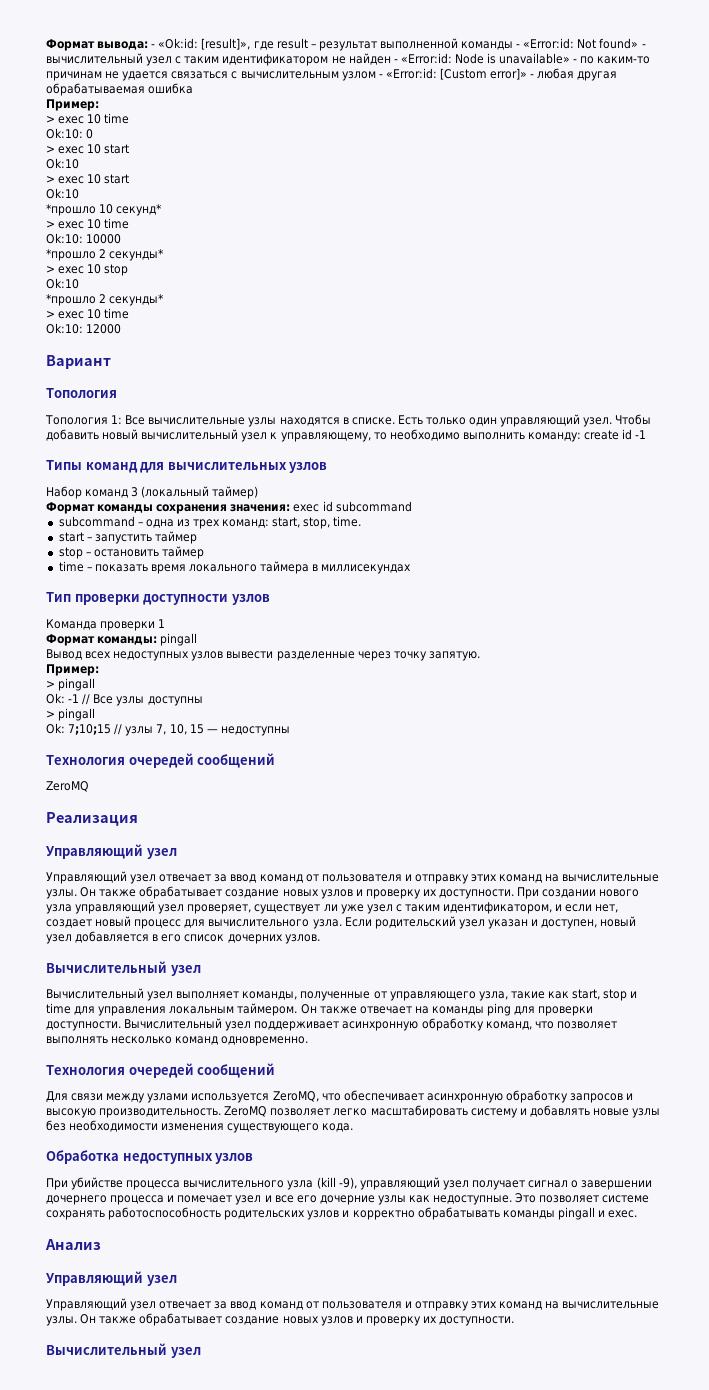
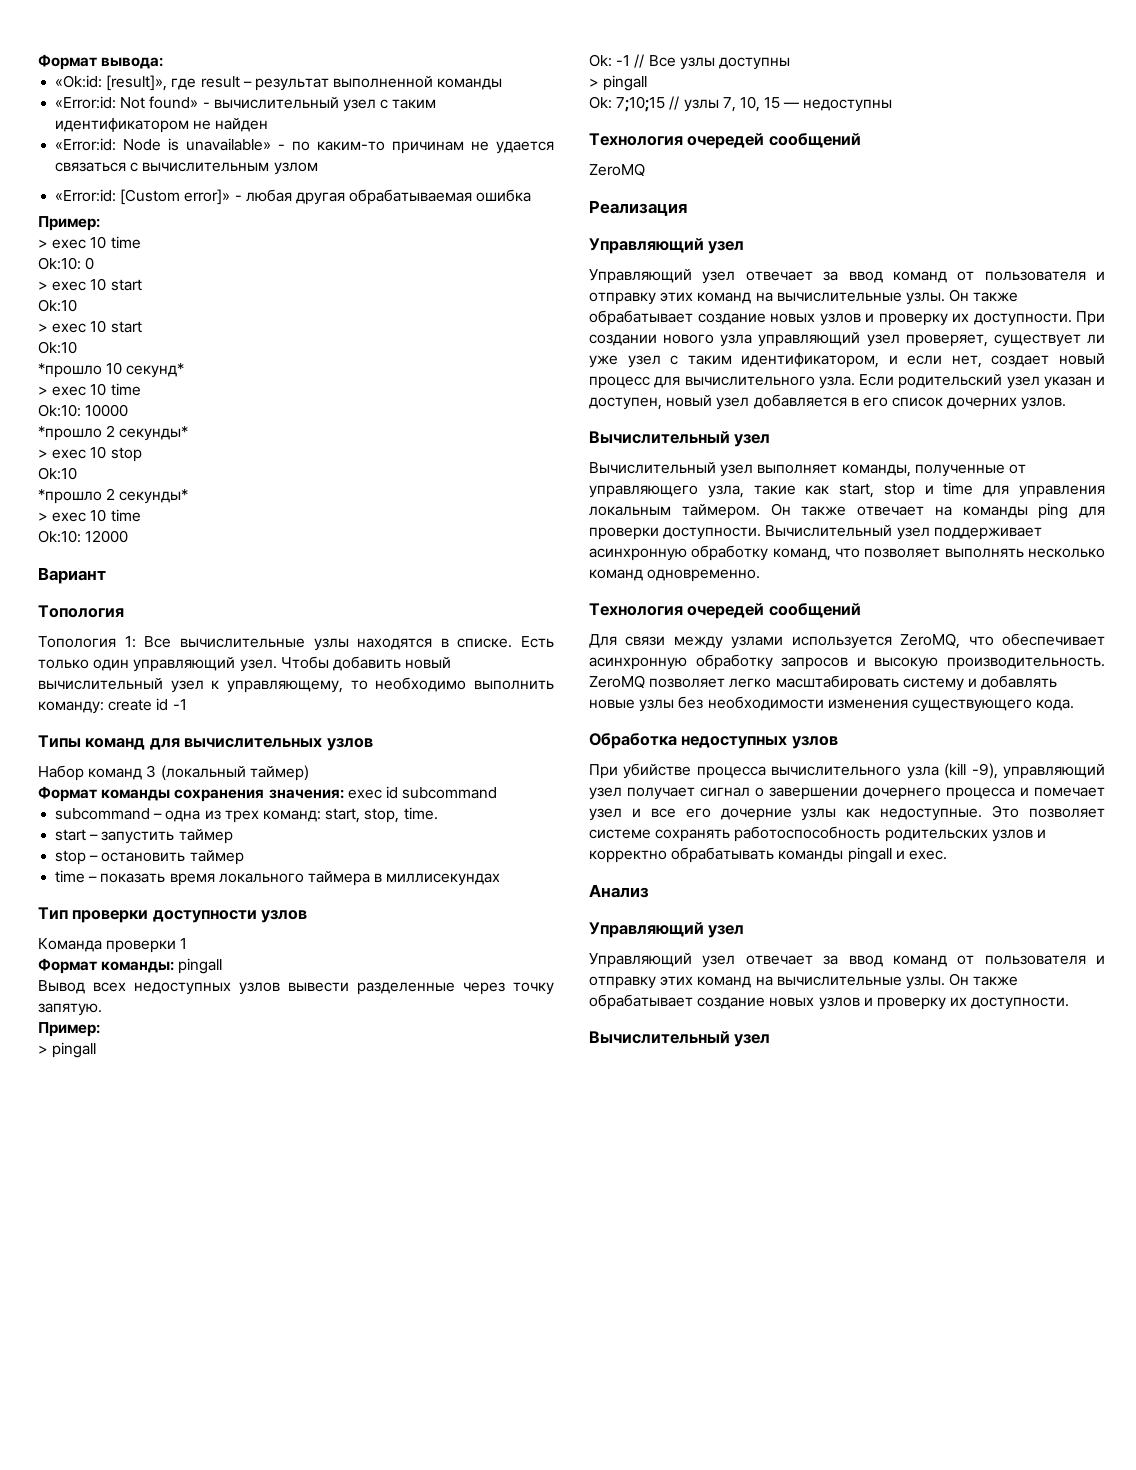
- Формат вывода: - «Ok:id: [result]», где result – результат выполненной команды - «Error:id: Not found» - вычислительный узел с таким идентификатором не найден - «Error:id: Node is unavailable» - по каким-то причинам не удается связаться с вычислительным узлом - «Error:id: [Custom error]» - любая другая обрабатываемая ошибка
+ Формат вывода:
+ «Ok:id: [result]», где result – результат выполненной команды
+ «Error:id: Not found» - вычислительный узел с таким идентификатором не найден
+ «Error:id: Node is unavailable» - по каким-то причинам не удается связаться с вычислительным узлом
+ «Error:id: [Custom error]» - любая другая обрабатываемая ошибка

